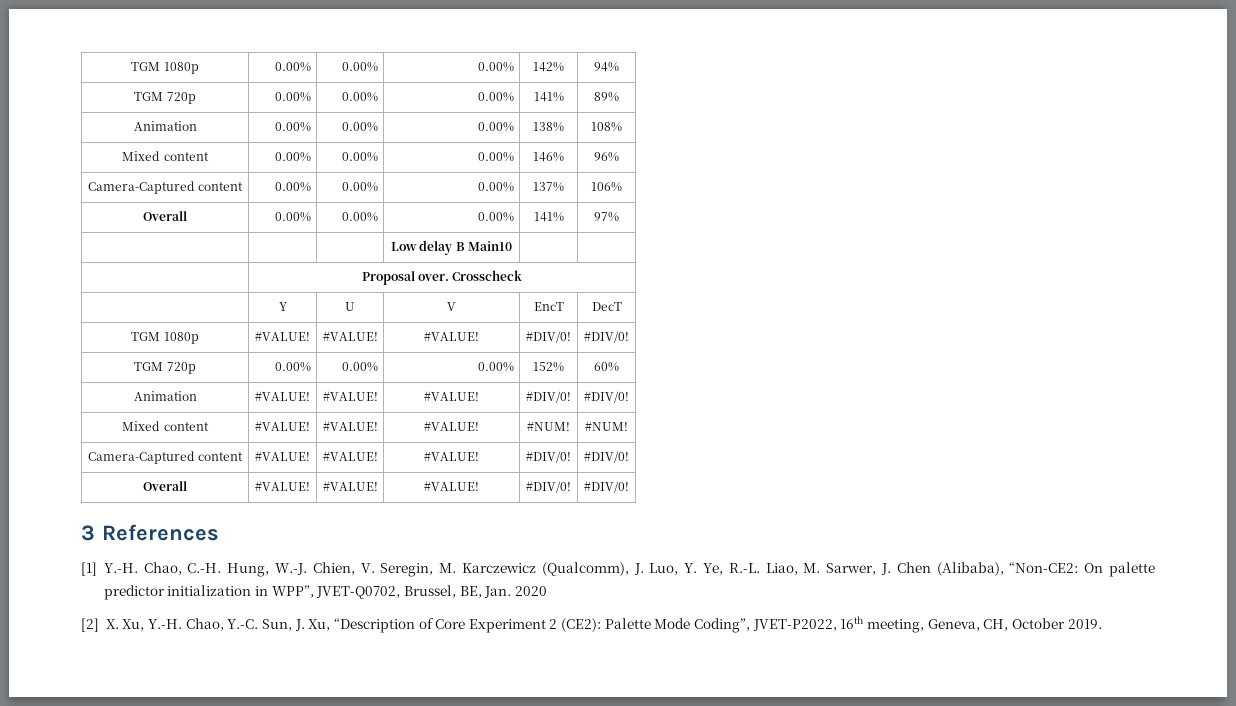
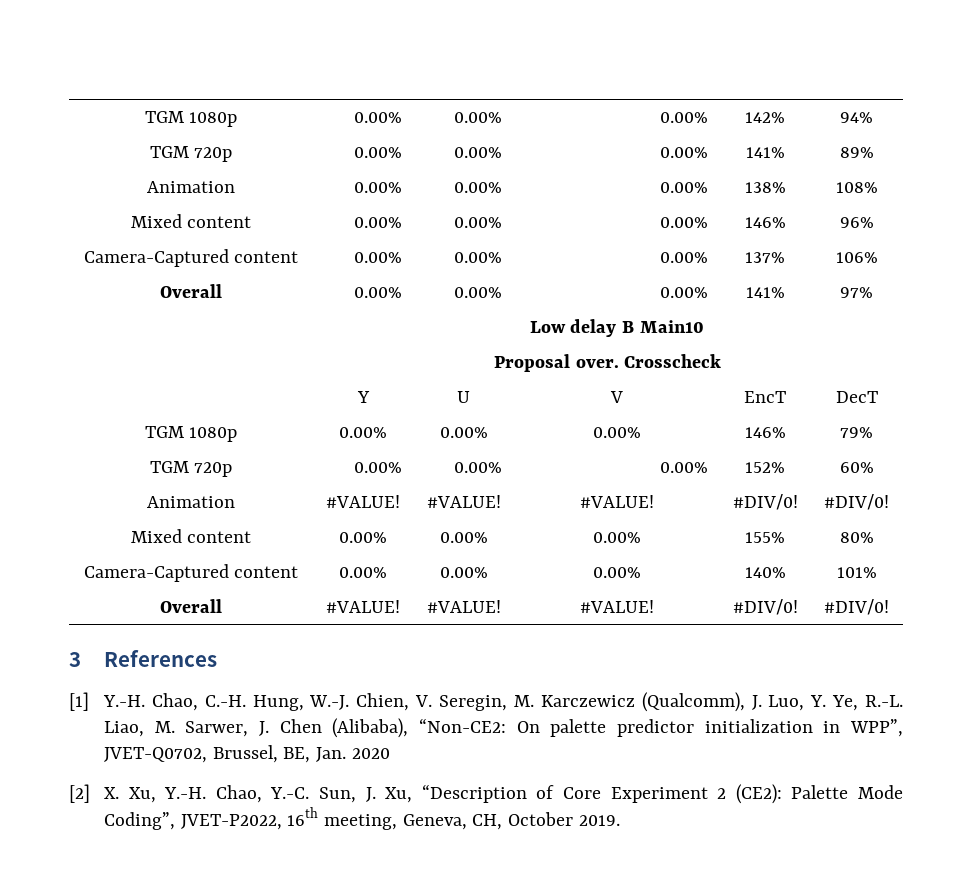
- TGM 1080p | #VALUE! | #VALUE! | #VALUE! | #DIV/0! | #DIV/0!
+ TGM 1080p | 0.00% | 0.00% | 0.00% | 146% | 79%
- Mixed content | #VALUE! | #VALUE! | #VALUE! | #NUM! | #NUM!
- Camera-Captured content | #VALUE! | #VALUE! | #VALUE! | #DIV/0! | #DIV/0!
+ Mixed content | 0.00% | 0.00% | 0.00% | 155% | 80%
+ Camera-Captured content | 0.00% | 0.00% | 0.00% | 140% | 101%

